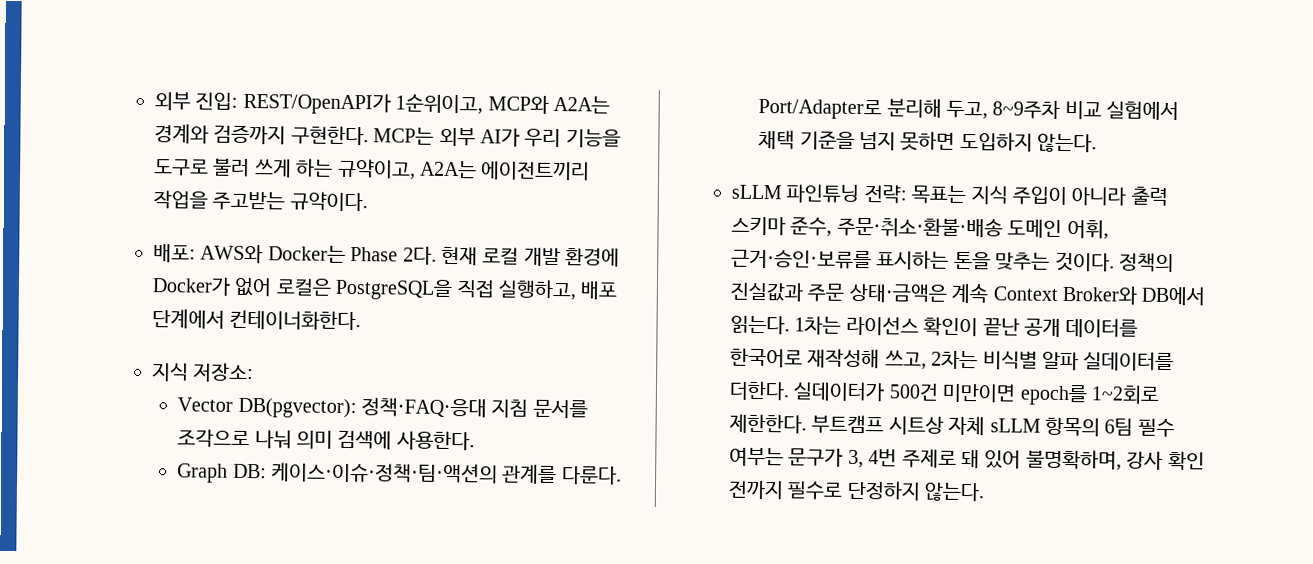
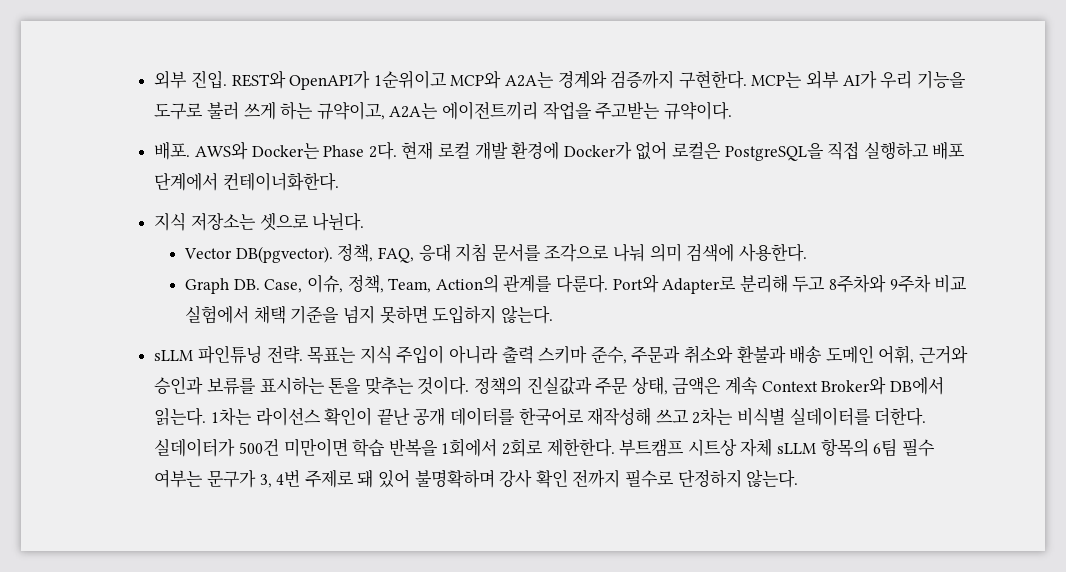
- 외부 진입: REST/OpenAPI가 1순위이고, MCP와 A2A는 경계와 검증까지 구현한다.
+ 외부 진입. REST와 OpenAPI가 1순위이고 MCP와 A2A는 경계와 검증까지 구현한다.
- 배포: AWS와 Docker는 Phase 2다.
+ 배포. AWS와 Docker는 Phase 2다.
- 현재 로컬 개발 환경에 Docker가 없어 로컬은 PostgreSQL을 직접 실행하고, 배포 단계에서 컨테이너화한다.
+ 현재 로컬 개발 환경에 Docker가 없어 로컬은 PostgreSQL을 직접 실행하고 배포 단계에서 컨테이너화한다.
- 지식 저장소:
- Vector DB(pgvector): 정책·FAQ·응대 지침 문서를 조각으로 나눠 의미 검색에 사용한다.
+ 지식 저장소는 셋으로 나뉜다.
+ Vector DB(pgvector). 정책, FAQ, 응대 지침 문서를 조각으로 나눠 의미 검색에 사용한다.
- Graph DB: 케이스·이슈·정책·팀·액션의 관계를 다룬다. Port/Adapter로 분리해 두고, 8~9주차 비교 실험에서 채택 기준을 넘지 못하면 도입하지 않는다.
+ Graph DB. Case, 이슈, 정책, Team, Action의 관계를 다룬다. Port와 Adapter로 분리해 두고 8주차와 9주차 비교 실험에서 채택 기준을 넘지 못하면 도입하지 않는다.
- sLLM 파인튜닝 전략: 목표는 지식 주입이 아니라 출력 스키마 준수, 주문·취소·환불·배송 도메인 어휘, 근거·승인·보류를 표시하는 톤을 맞추는 것이다.
+ sLLM 파인튜닝 전략. 목표는 지식 주입이 아니라 출력 스키마 준수, 주문과 취소와 환불과 배송 도메인 어휘, 근거와 승인과 보류를 표시하는 톤을 맞추는 것이다.
- 정책의 진실값과 주문 상태·금액은 계속 Context Broker와 DB에서 읽는다.
+ 정책의 진실값과 주문 상태, 금액은 계속 Context Broker와 DB에서 읽는다.
- 1차는 라이선스 확인이 끝난 공개 데이터를 한국어로 재작성해 쓰고, 2차는 비식별 알파 실데이터를 더한다.
+ 1차는 라이선스 확인이 끝난 공개 데이터를 한국어로 재작성해 쓰고 2차는 비식별 실데이터를 더한다.
- 실데이터가 500건 미만이면 epoch를 1~2회로 제한한다.
+ 실데이터가 500건 미만이면 학습 반복을 1회에서 2회로 제한한다.
- 부트캠프 시트상 자체 sLLM 항목의 6팀 필수 여부는 문구가 3, 4번 주제로 돼 있어 불명확하며, 강사 확인 전까지 필수로 단정하지 않는다.
+ 부트캠프 시트상 자체 sLLM 항목의 6팀 필수 여부는 문구가 3, 4번 주제로 돼 있어 불명확하며 강사 확인 전까지 필수로 단정하지 않는다.

